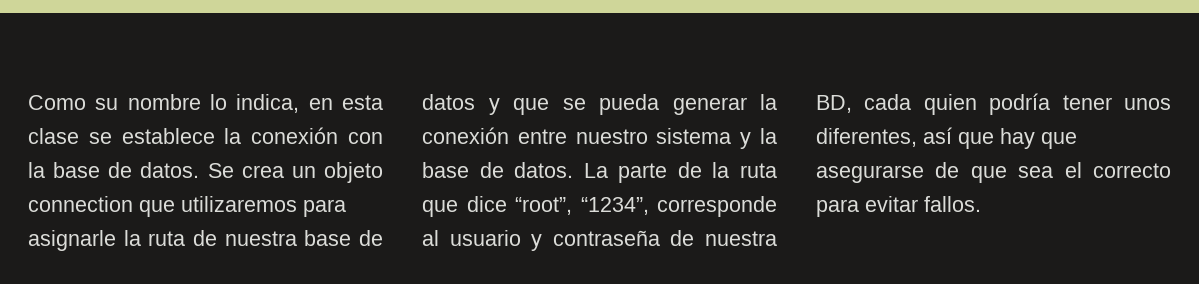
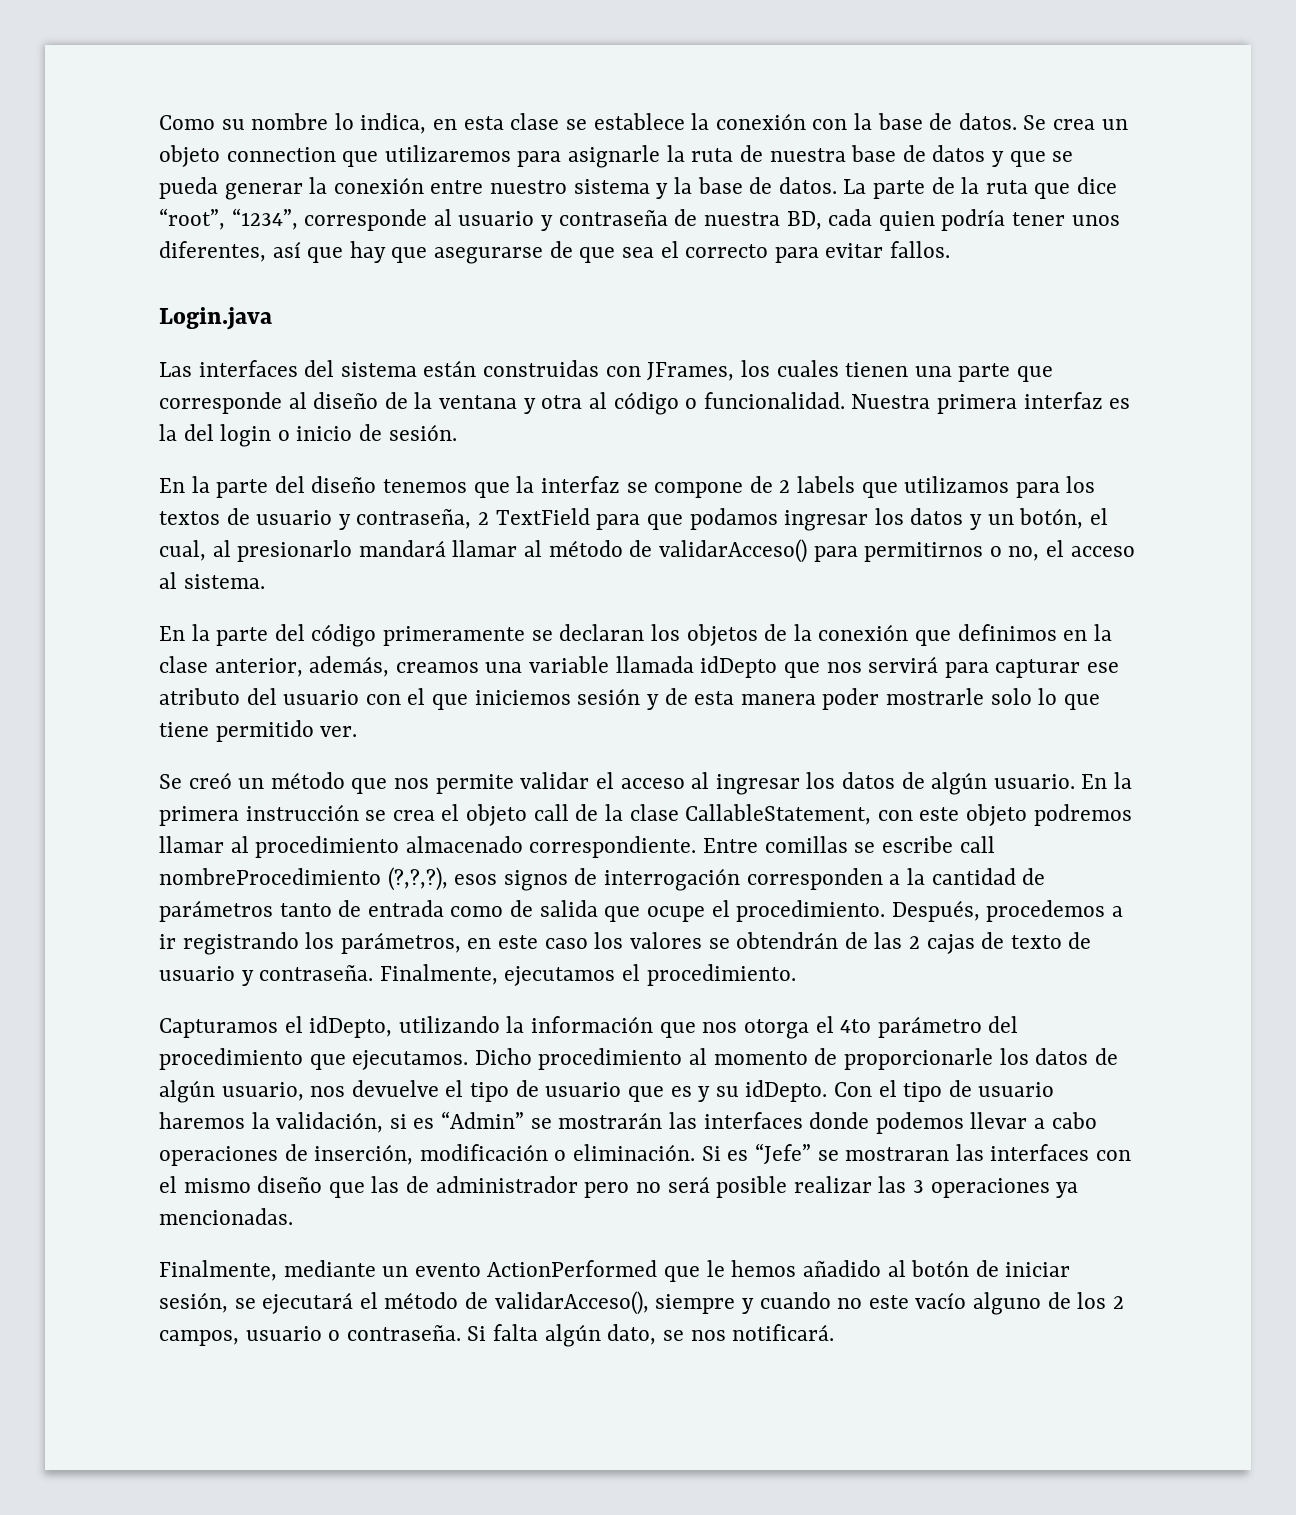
+ Login.java
+ Las interfaces del sistema están construidas con JFrames, los cuales tienen una parte que corresponde al diseño de la ventana y otra al código o funcionalidad. Nuestra primera interfaz es la del login o inicio de sesión.
+ En la parte del diseño tenemos que la interfaz se compone de 2 labels que utilizamos para los textos de usuario y contraseña, 2 TextField para que podamos ingresar los datos y un botón, el cual, al presionarlo mandará llamar al método de validarAcceso() para permitirnos o no, el acceso al sistema.
+ En la parte del código primeramente se declaran los objetos de la conexión que definimos en la clase anterior, además, creamos una variable llamada idDepto que nos servirá para capturar ese atributo del usuario con el que iniciemos sesión y de esta manera poder mostrarle solo lo que tiene permitido ver.
+ Se creó un método que nos permite validar el acceso al ingresar los datos de algún usuario. En la primera instrucción se crea el objeto call de la clase CallableStatement, con este objeto podremos llamar al procedimiento almacenado correspondiente. Entre comillas se escribe call nombreProcedimiento (?,?,?), esos signos de interrogación corresponden a la cantidad de parámetros tanto de entrada como de salida que ocupe el procedimiento. Después, procedemos a ir registrando los parámetros, en este caso los valores se obtendrán de las 2 cajas de texto de usuario y contraseña. Finalmente, ejecutamos el procedimiento.
+ Capturamos el idDepto, utilizando la información que nos otorga el 4to parámetro del procedimiento que ejecutamos. Dicho procedimiento al momento de proporcionarle los datos de algún usuario, nos devuelve el tipo de usuario que es y su idDepto. Con el tipo de usuario haremos la validación, si es “Admin” se mostrarán las interfaces donde podemos llevar a cabo operaciones de inserción, modificación o eliminación. Si es “Jefe” se mostraran las interfaces con el mismo diseño que las de administrador pero no será posible realizar las 3 operaciones ya mencionadas.
+ Finalmente, mediante un evento ActionPerformed que le hemos añadido al botón de iniciar sesión, se ejecutará el método de validarAcceso(), siempre y cuando no este vacío alguno de los 2 campos, usuario o contraseña. Si falta algún dato, se nos notificará.

